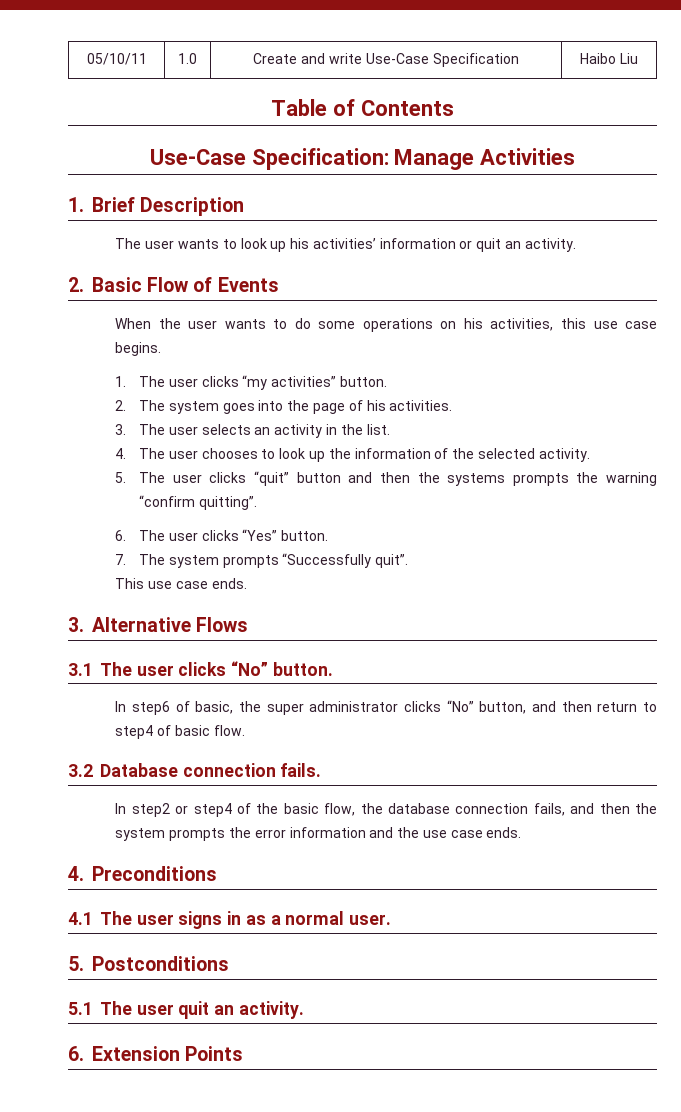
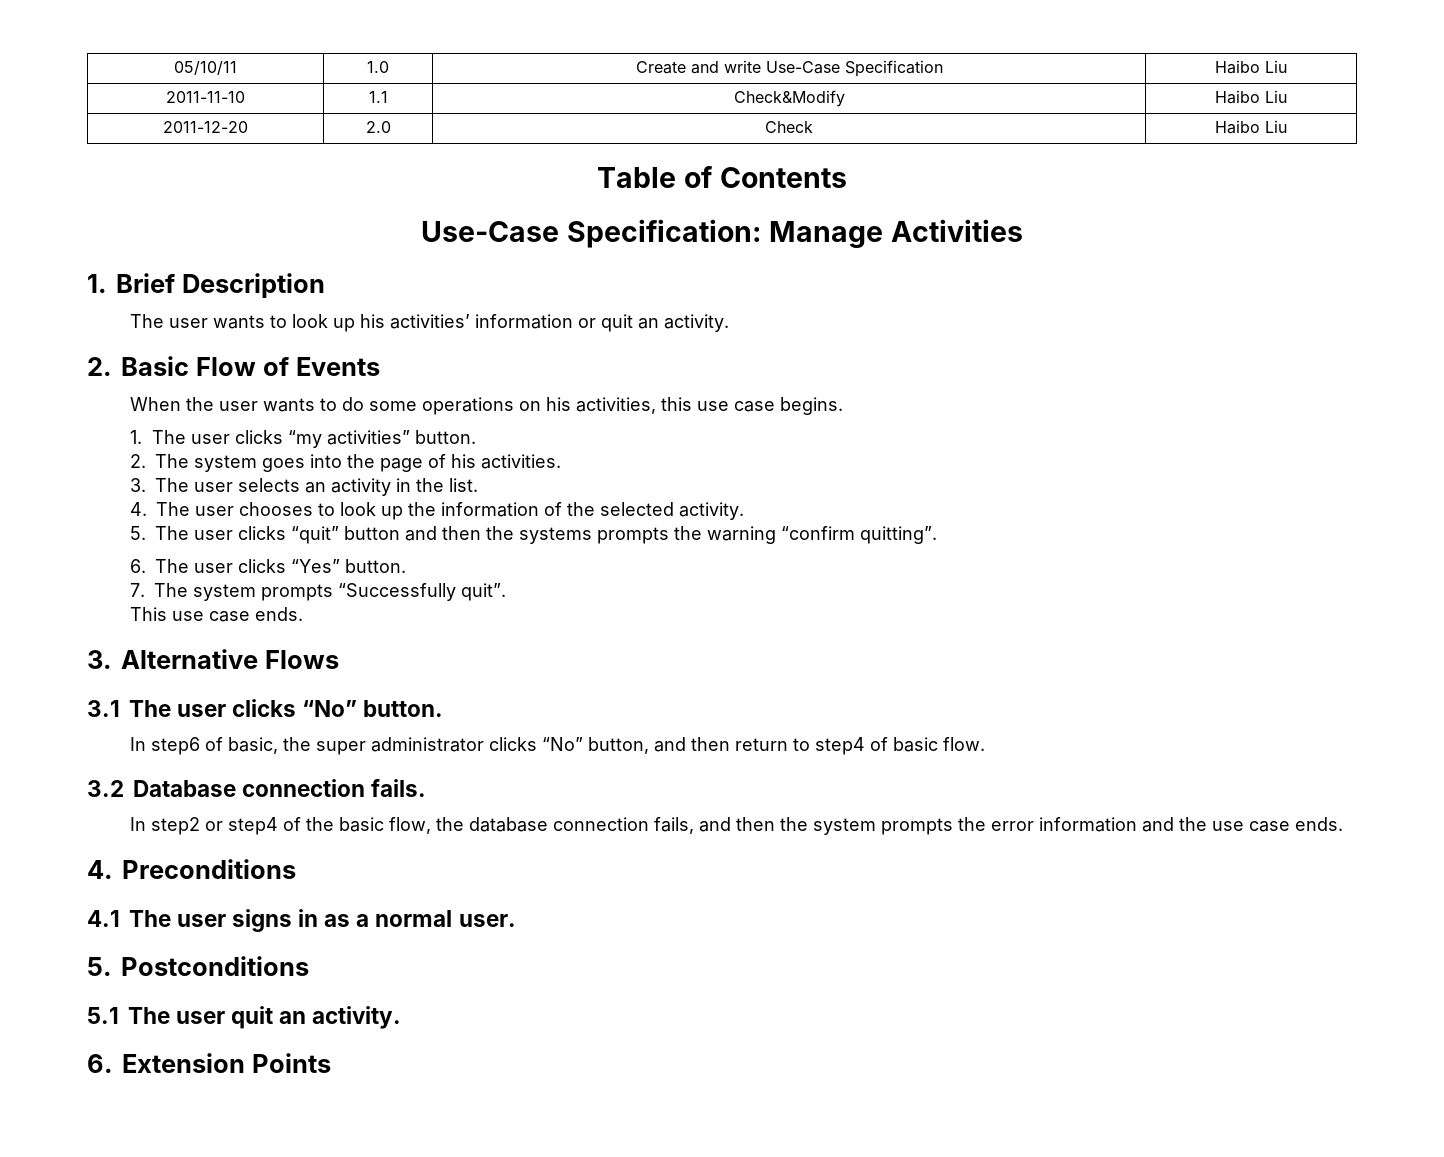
+ 2011-11-10 | 1.1 | Check&Modify | Haibo Liu
+ 2011-12-20 | 2.0 | Check | Haibo Liu

